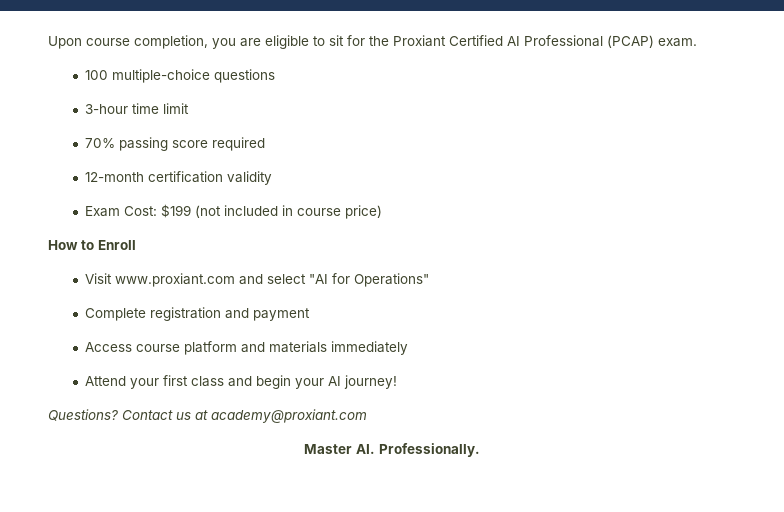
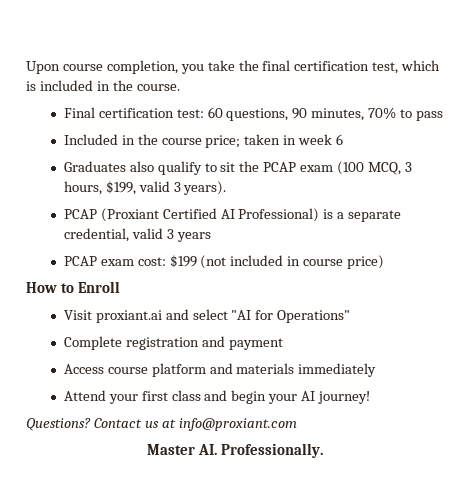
- Upon course completion, you are eligible to sit for the Proxiant Certified AI Professional (PCAP) exam.
- 100 multiple-choice questions
- 3-hour time limit
- 70% passing score required
- 12-month certification validity
- Exam Cost: $199 (not included in course price)
+ Upon course completion, you take the final certification test, which is included in the course.
+ Final certification test: 60 questions, 90 minutes, 70% to pass
+ Included in the course price; taken in week 6
+ Graduates also qualify to sit the PCAP exam (100 MCQ, 3 hours, $199, valid 3 years).
+ PCAP (Proxiant Certified AI Professional) is a separate credential, valid 3 years
+ PCAP exam cost: $199 (not included in course price)
- Visit www.proxiant.com and select "AI for Operations"
+ Visit proxiant.ai and select "AI for Operations"
- Contact us at academy@proxiant.com
+ Contact us at info@proxiant.com

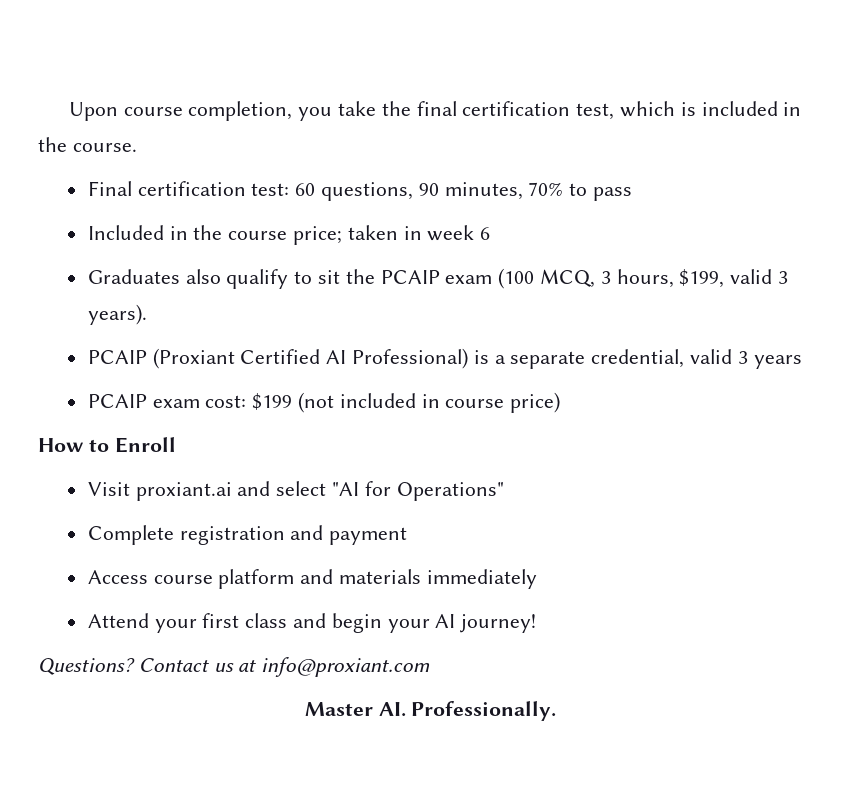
- Graduates also qualify to sit the PCAP exam (100 MCQ, 3 hours, $199, valid 3 years).
+ Graduates also qualify to sit the PCAIP exam (100 MCQ, 3 hours, $199, valid 3 years).
- PCAP (Proxiant Certified AI Professional) is a separate credential, valid 3 years
+ PCAIP (Proxiant Certified AI Professional) is a separate credential, valid 3 years
- PCAP exam cost: $199 (not included in course price)
+ PCAIP exam cost: $199 (not included in course price)

